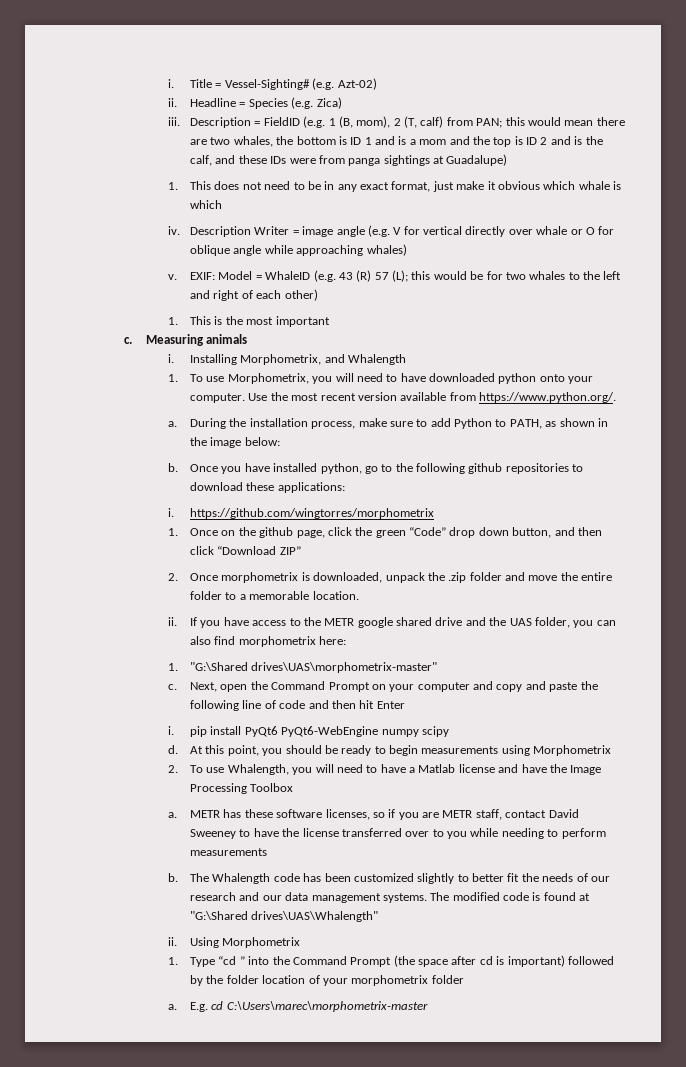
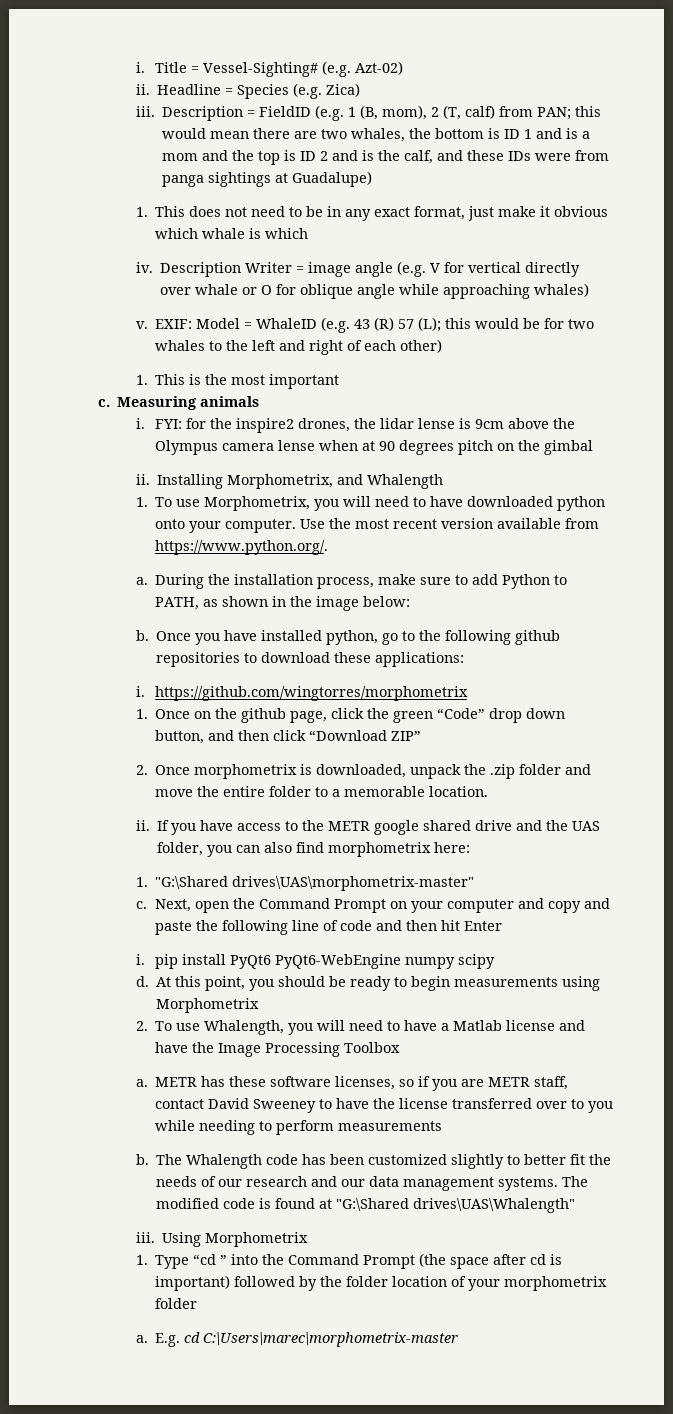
+ FYI: for the inspire2 drones, the lidar lense is 9cm above the Olympus camera lense when at 90 degrees pitch on the gimbal
+ ii.
  The modified code is found at "G:\Shared drives\UAS\Whalength"
- ii.
+ iii.

